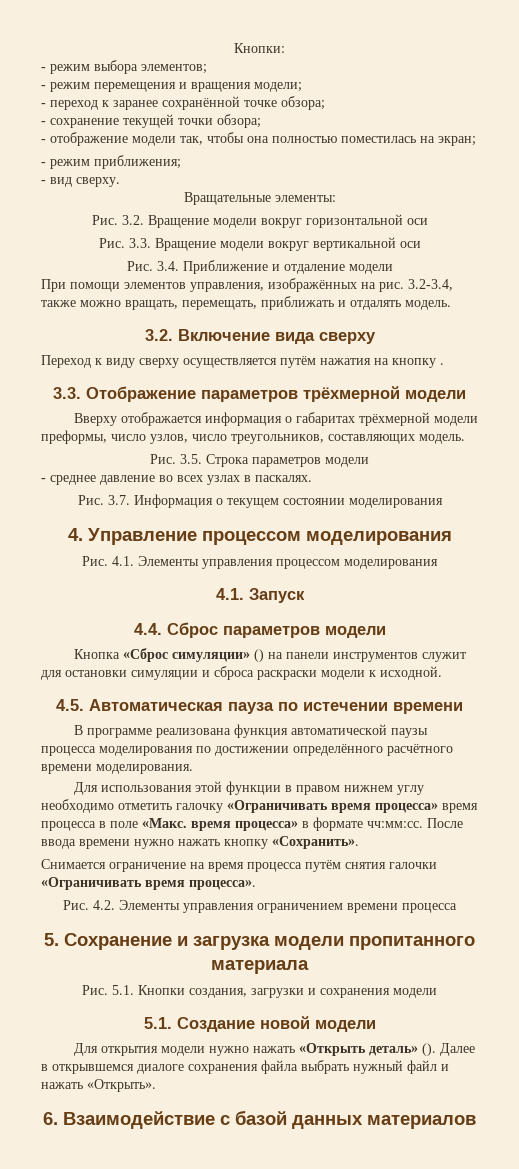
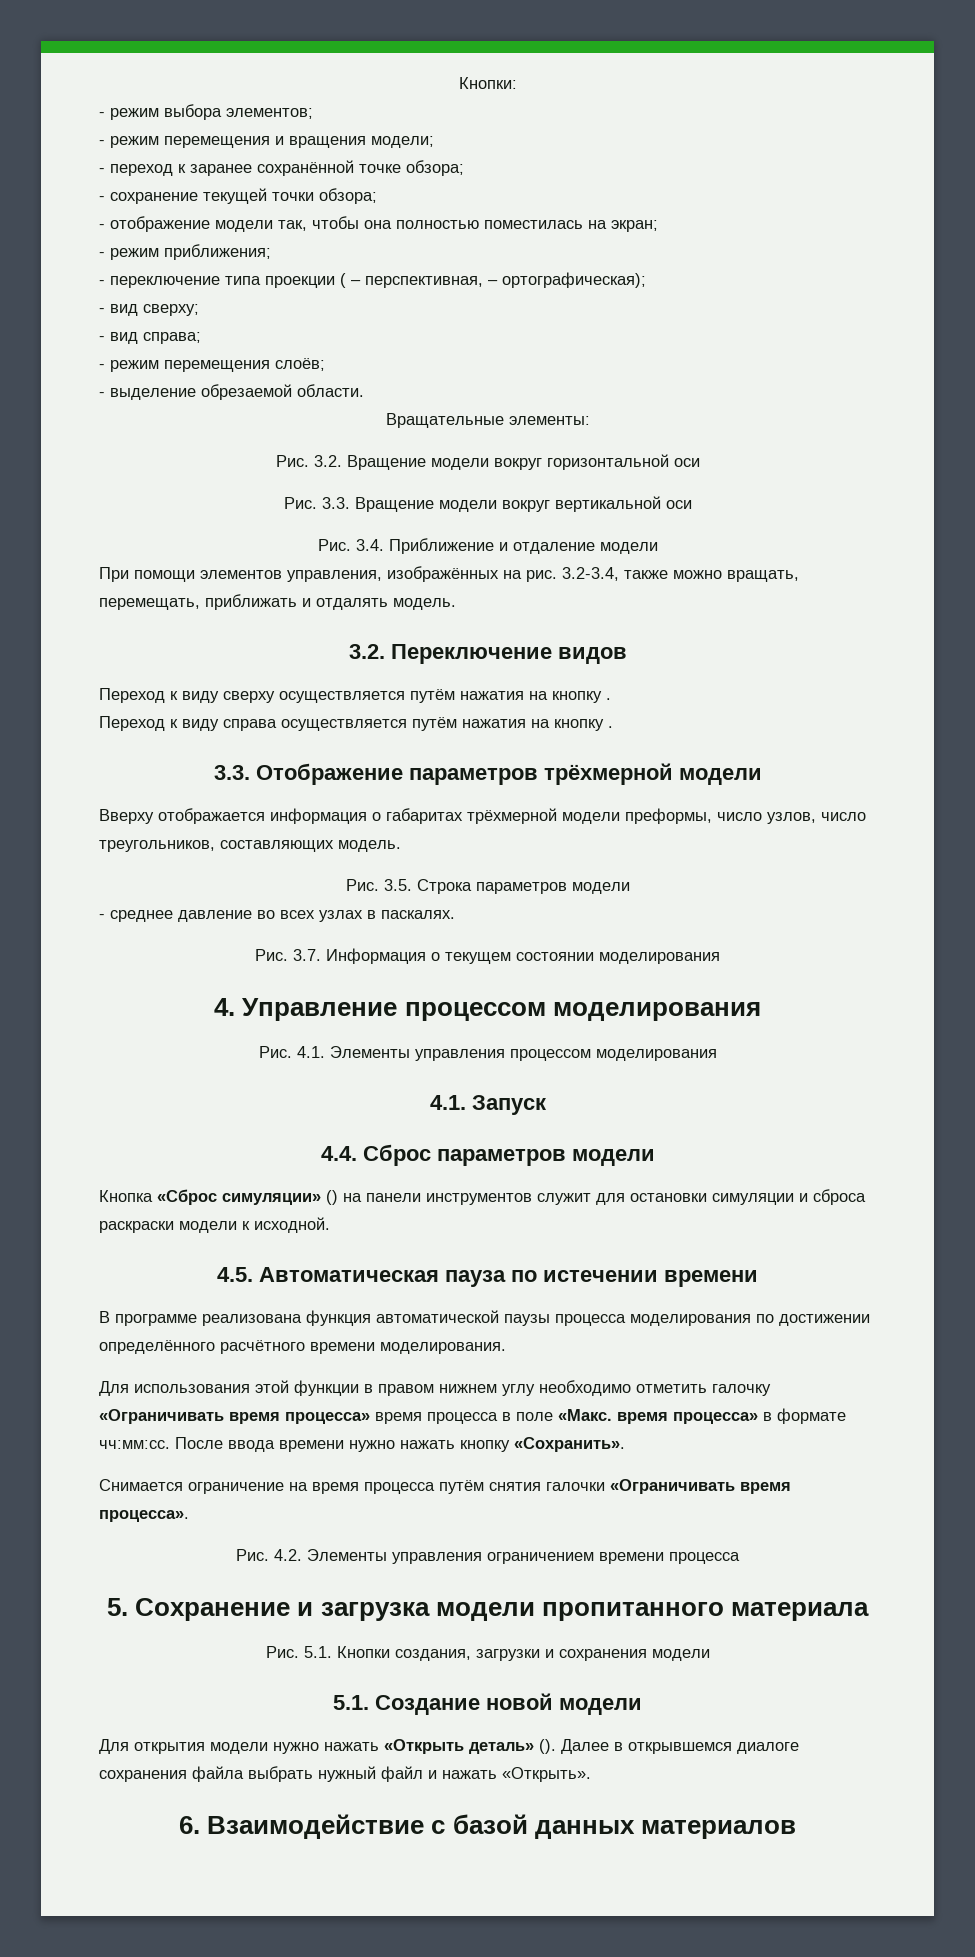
- - вид сверху.
+ - переключение типа проекции ( – перспективная, – ортографическая);
+ - вид сверху;
+ - вид справа;
+ - режим перемещения слоёв;
+ - выделение обрезаемой области.
- 3.2. Включение вида сверху
+ 3.2. Переключение видов
+ Переход к виду справа осуществляется путём нажатия на кнопку .

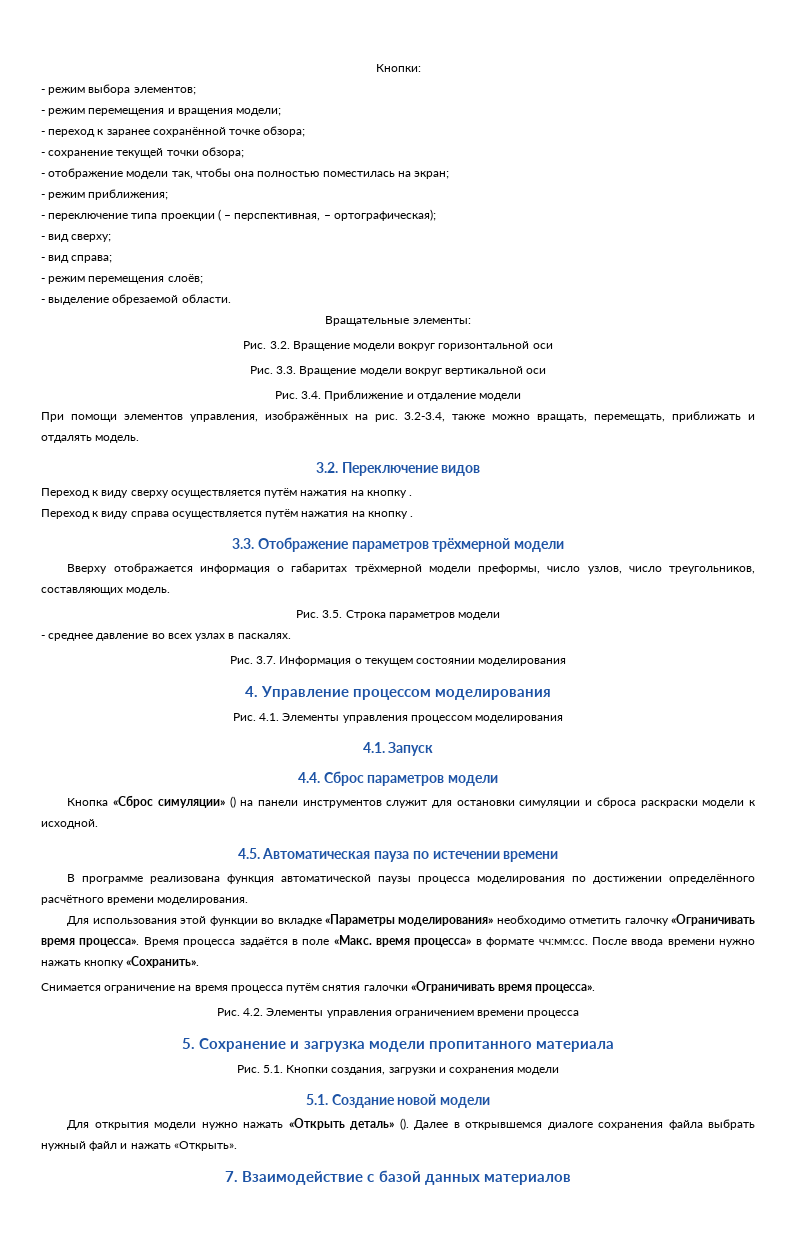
- Для использования этой функции в правом нижнем углу необходимо отметить галочку «Ограничивать время процесса» время процесса в поле «Макс. время процесса» в формате чч:мм:сс.
+ Для использования этой функции во вкладке «Параметры моделирования» необходимо отметить галочку «Ограничивать время процесса». Время процесса задаётся в поле «Макс. время процесса» в формате чч:мм:сс.
- 6. Взаимодействие с базой данных материалов
+ 7. Взаимодействие с базой данных материалов

